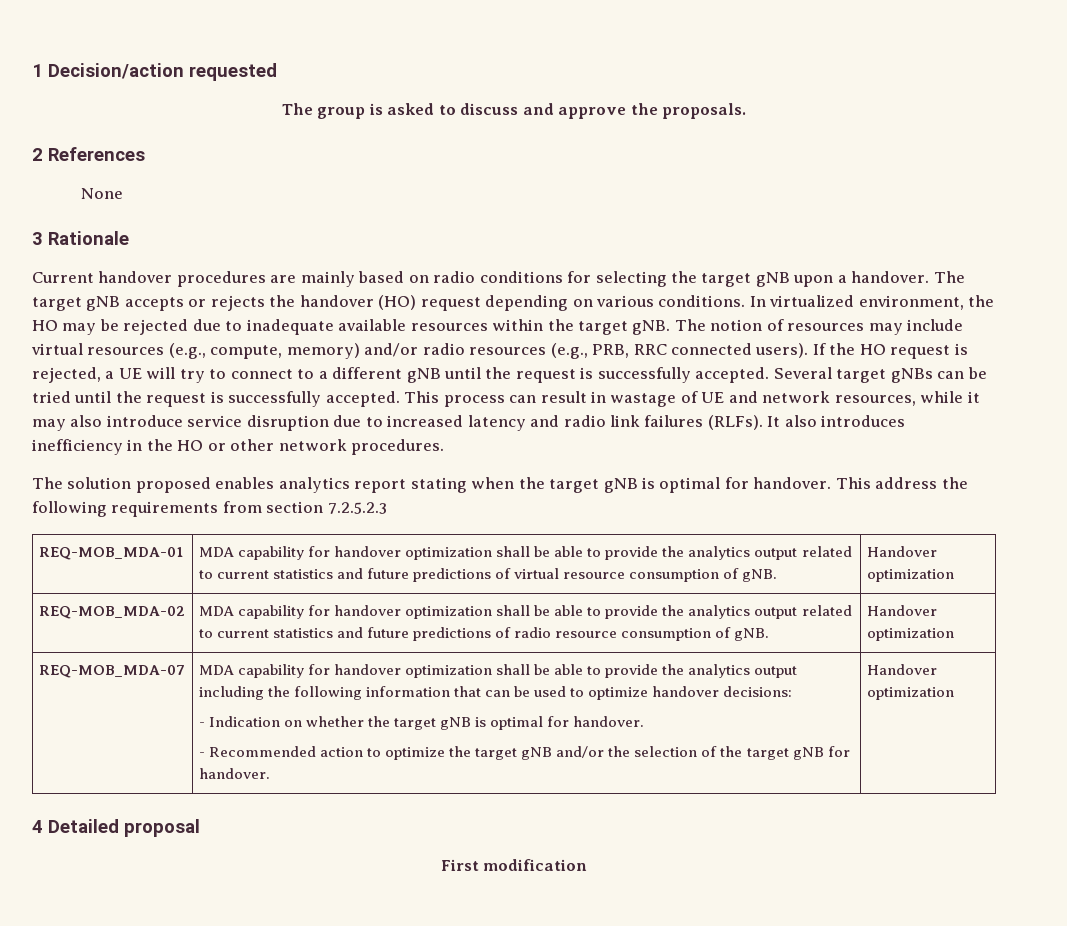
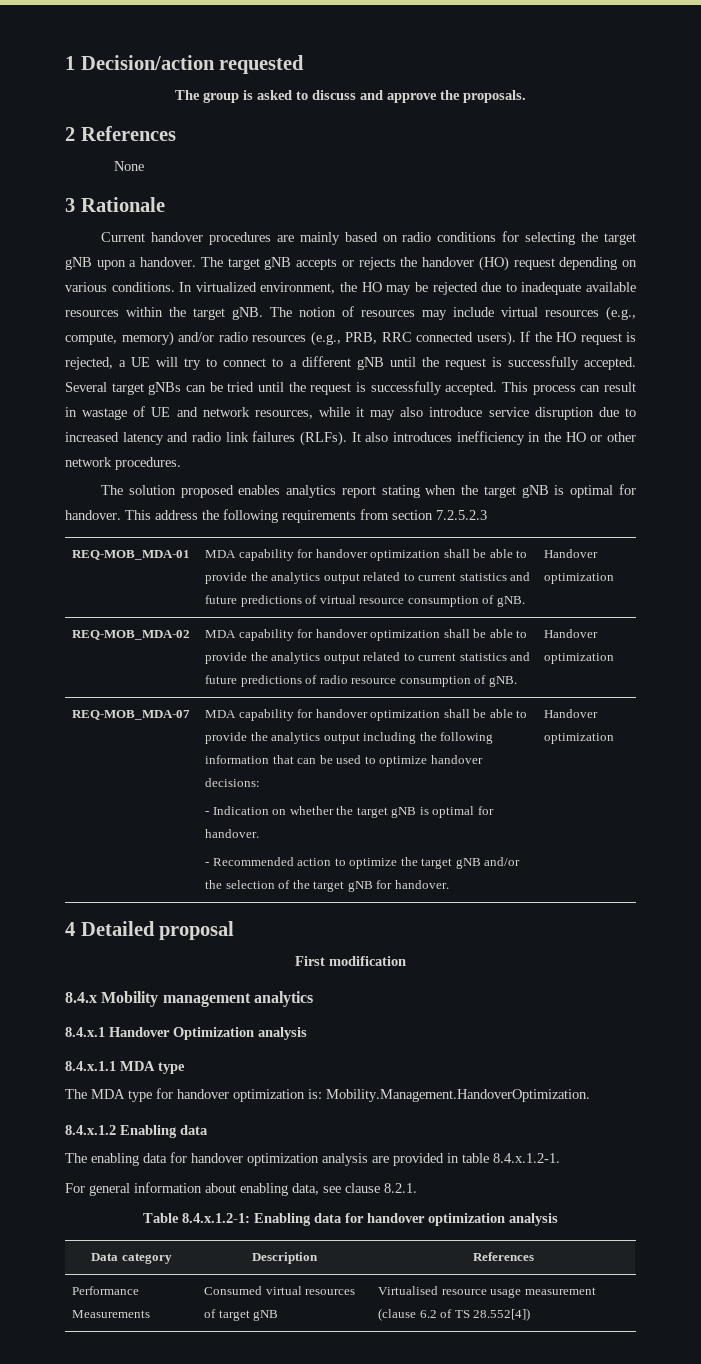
+ 8.4.x Mobility management analytics
+ 8.4.x.1 Handover Optimization analysis
+ 8.4.x.1.1 MDA type
+ The MDA type for handover optimization is: Mobility.Management.HandoverOptimization.
+ 8.4.x.1.2 Enabling data
+ The enabling data for handover optimization analysis are provided in table 8.4.x.1.2-1.
+ For general information about enabling data, see clause 8.2.1.
+ Table 8.4.x.1.2-1: Enabling data for handover optimization analysis
+ Data category | Description | References
+ Performance Measurements | Consumed virtual resources of target gNB | Virtualised resource usage measurement (clause 6.2 of TS 28.552[4])

